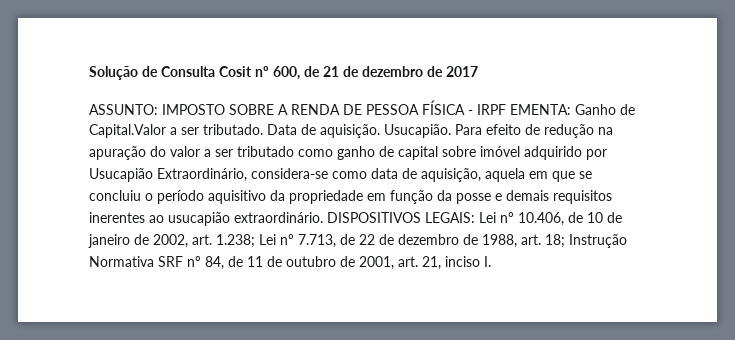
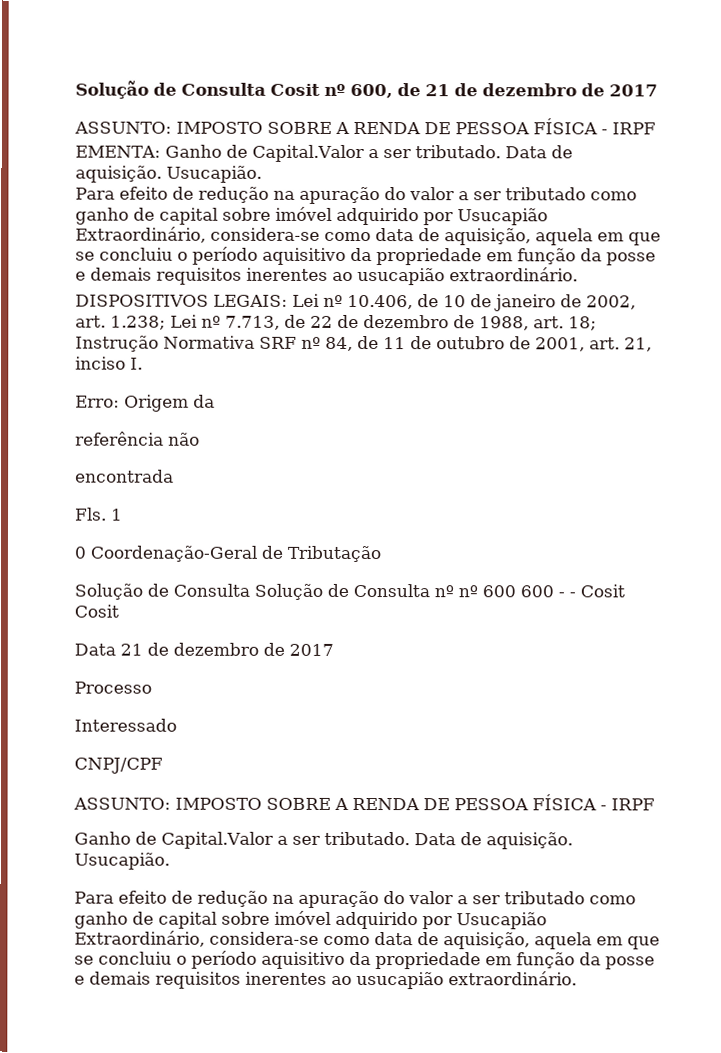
  Solução de Consulta Cosit nº 600, de 21 de dezembro de 2017
- ASSUNTO: IMPOSTO SOBRE A RENDA DE PESSOA FÍSICA - IRPF EMENTA: Ganho de Capital.Valor a ser tributado. Data de aquisição. Usucapião. Para efeito de redução na apuração do valor a ser tributado como ganho de capital sobre imóvel adquirido por Usucapião Extraordinário, considera-se como data de aquisição, aquela em que se concluiu o período aquisitivo da propriedade em função da posse e demais requisitos inerentes ao usucapião extraordinário. DISPOSITIVOS LEGAIS:
+ ASSUNTO: IMPOSTO SOBRE A RENDA DE PESSOA FÍSICA - IRPF
+ EMENTA: Ganho de Capital.Valor a ser tributado. Data de aquisição. Usucapião.
+ Para efeito de redução na apuração do valor a ser tributado como ganho de capital sobre imóvel adquirido por Usucapião Extraordinário, considera-se como data de aquisição, aquela em que se concluiu o período aquisitivo da propriedade em função da posse e demais requisitos inerentes ao usucapião extraordinário.
+ DISPOSITIVOS LEGAIS:
+ Erro: Origem da
+ referência não
+ encontrada
+ Fls. 1
+ 0 Coordenação-Geral de Tributação
+ Solução de Consulta Solução de Consulta nº nº 600 600 - - Cosit Cosit
+ Data 21 de dezembro de 2017
+ Processo
+ Interessado
+ CNPJ/CPF
+ ASSUNTO: IMPOSTO SOBRE A RENDA DE PESSOA FÍSICA - IRPF
+ Ganho de Capital.Valor a ser tributado. Data de aquisição. Usucapião.
+ Para efeito de redução na apuração do valor a ser tributado como ganho de capital sobre imóvel adquirido por Usucapião Extraordinário, considera-se como data de aquisição, aquela em que se concluiu o período aquisitivo da propriedade em função da posse e demais requisitos inerentes ao usucapião extraordinário.

